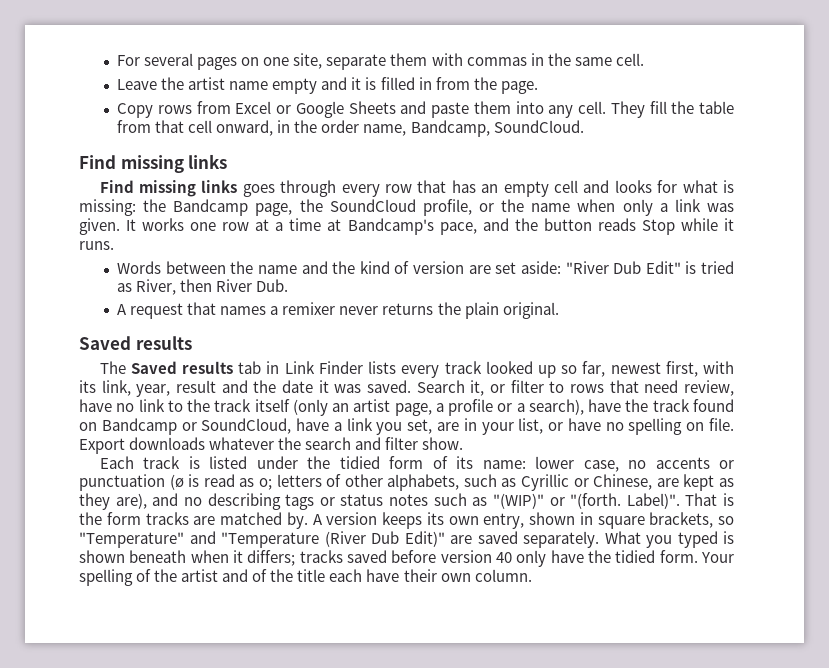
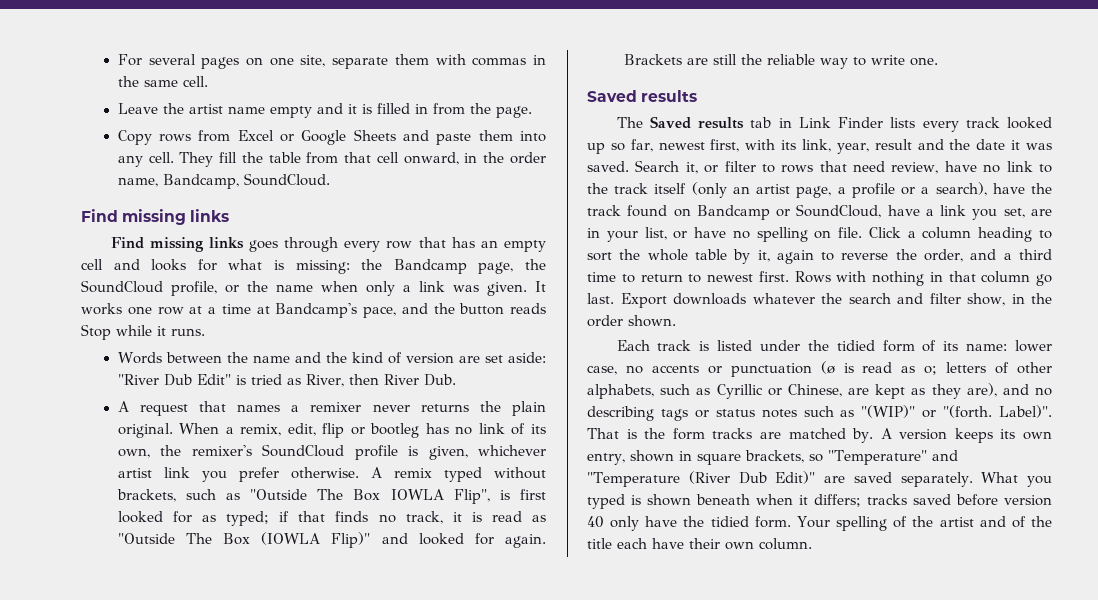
+ When a remix, edit, flip or bootleg has no link of its own, the remixer's SoundCloud profile is given, whichever artist link you prefer otherwise. A remix typed without brackets, such as "Outside The Box IOWLA Flip", is first looked for as typed; if that finds no track, it is read as "Outside The Box (IOWLA Flip)" and looked for again. Brackets are still the reliable way to write one.
+ Click a column heading to sort the whole table by it, again to reverse the order, and a third time to return to newest first. Rows with nothing in that column go last.
- Export downloads whatever the search and filter show.
+ Export downloads whatever the search and filter show, in the order shown.

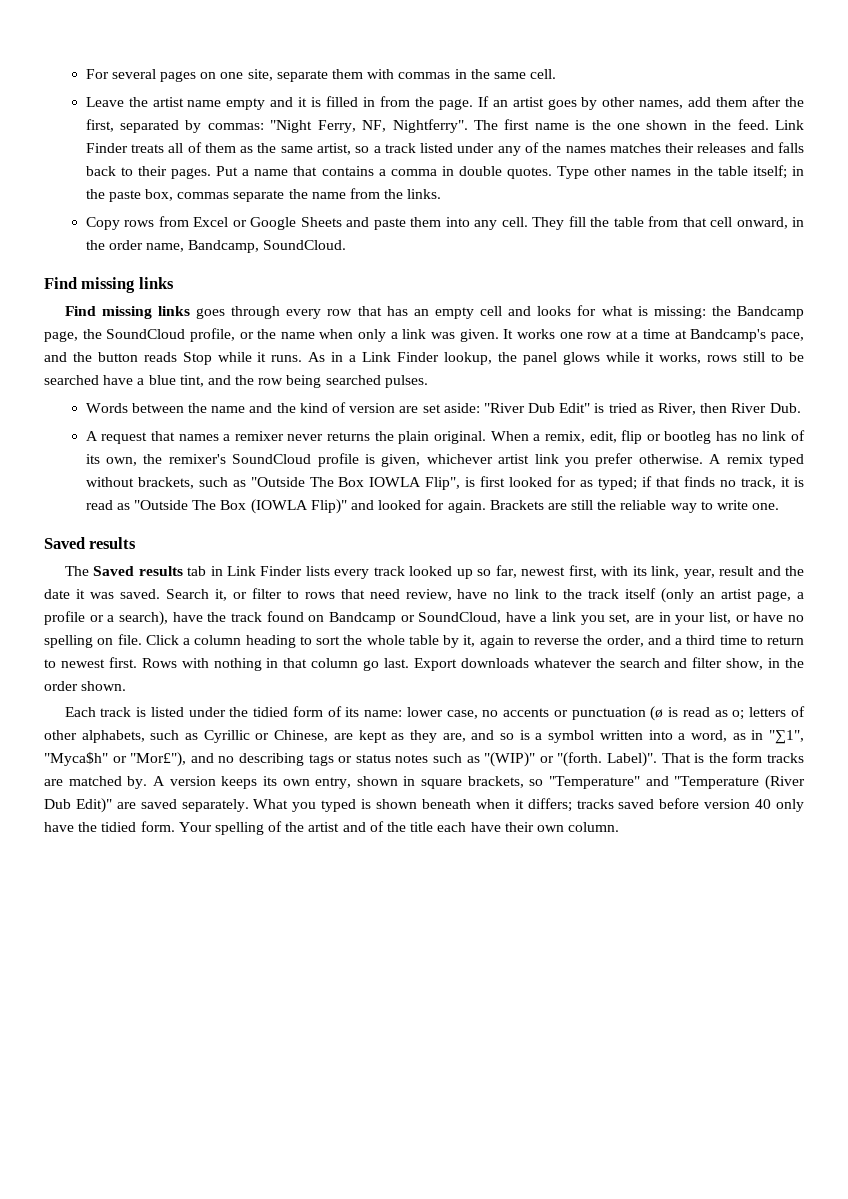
+ If an artist goes by other names, add them after the first, separated by commas: "Night Ferry, NF, Nightferry". The first name is the one shown in the feed. Link Finder treats all of them as the same artist, so a track listed under any of the names matches their releases and falls back to their pages. Put a name that contains a comma in double quotes. Type other names in the table itself; in the paste box, commas separate the name from the links.
+ As in a Link Finder lookup, the panel glows while it works, rows still to be searched have a blue tint, and the row being searched pulses.
- Each track is listed under the tidied form of its name: lower case, no accents or punctuation (ø is read as o; letters of other alphabets, such as Cyrillic or Chinese, are kept as they are), and no describing tags or status notes such as "(WIP)" or "(forth.
+ Each track is listed under the tidied form of its name: lower case, no accents or punctuation (ø is read as o; letters of other alphabets, such as Cyrillic or Chinese, are kept as they are, and so is a symbol written into a word, as in "∑1", "Myca$h" or "Mor£"), and no describing tags or status notes such as "(WIP)" or "(forth.

